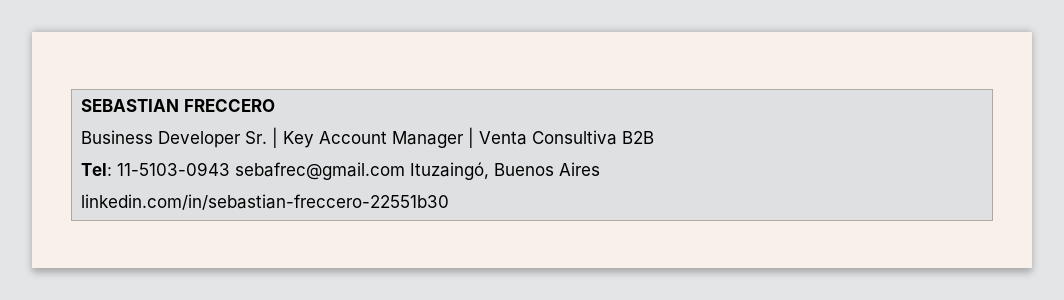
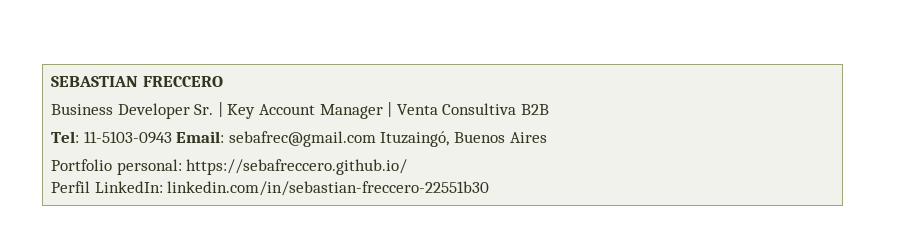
  SEBASTIAN FRECCERO
  Business Developer Sr. | Key Account Manager | Venta Consultiva B2B
- Tel: 11-5103-0943 sebafrec@gmail.com Ituzaingó, Buenos Aires
- linkedin.com/in/sebastian-freccero-22551b30
+ Tel: 11-5103-0943 Email: sebafrec@gmail.com Ituzaingó, Buenos Aires
+ Portfolio personal: https://sebafreccero.github.io/
+ Perfil LinkedIn: linkedin.com/in/sebastian-freccero-22551b30

